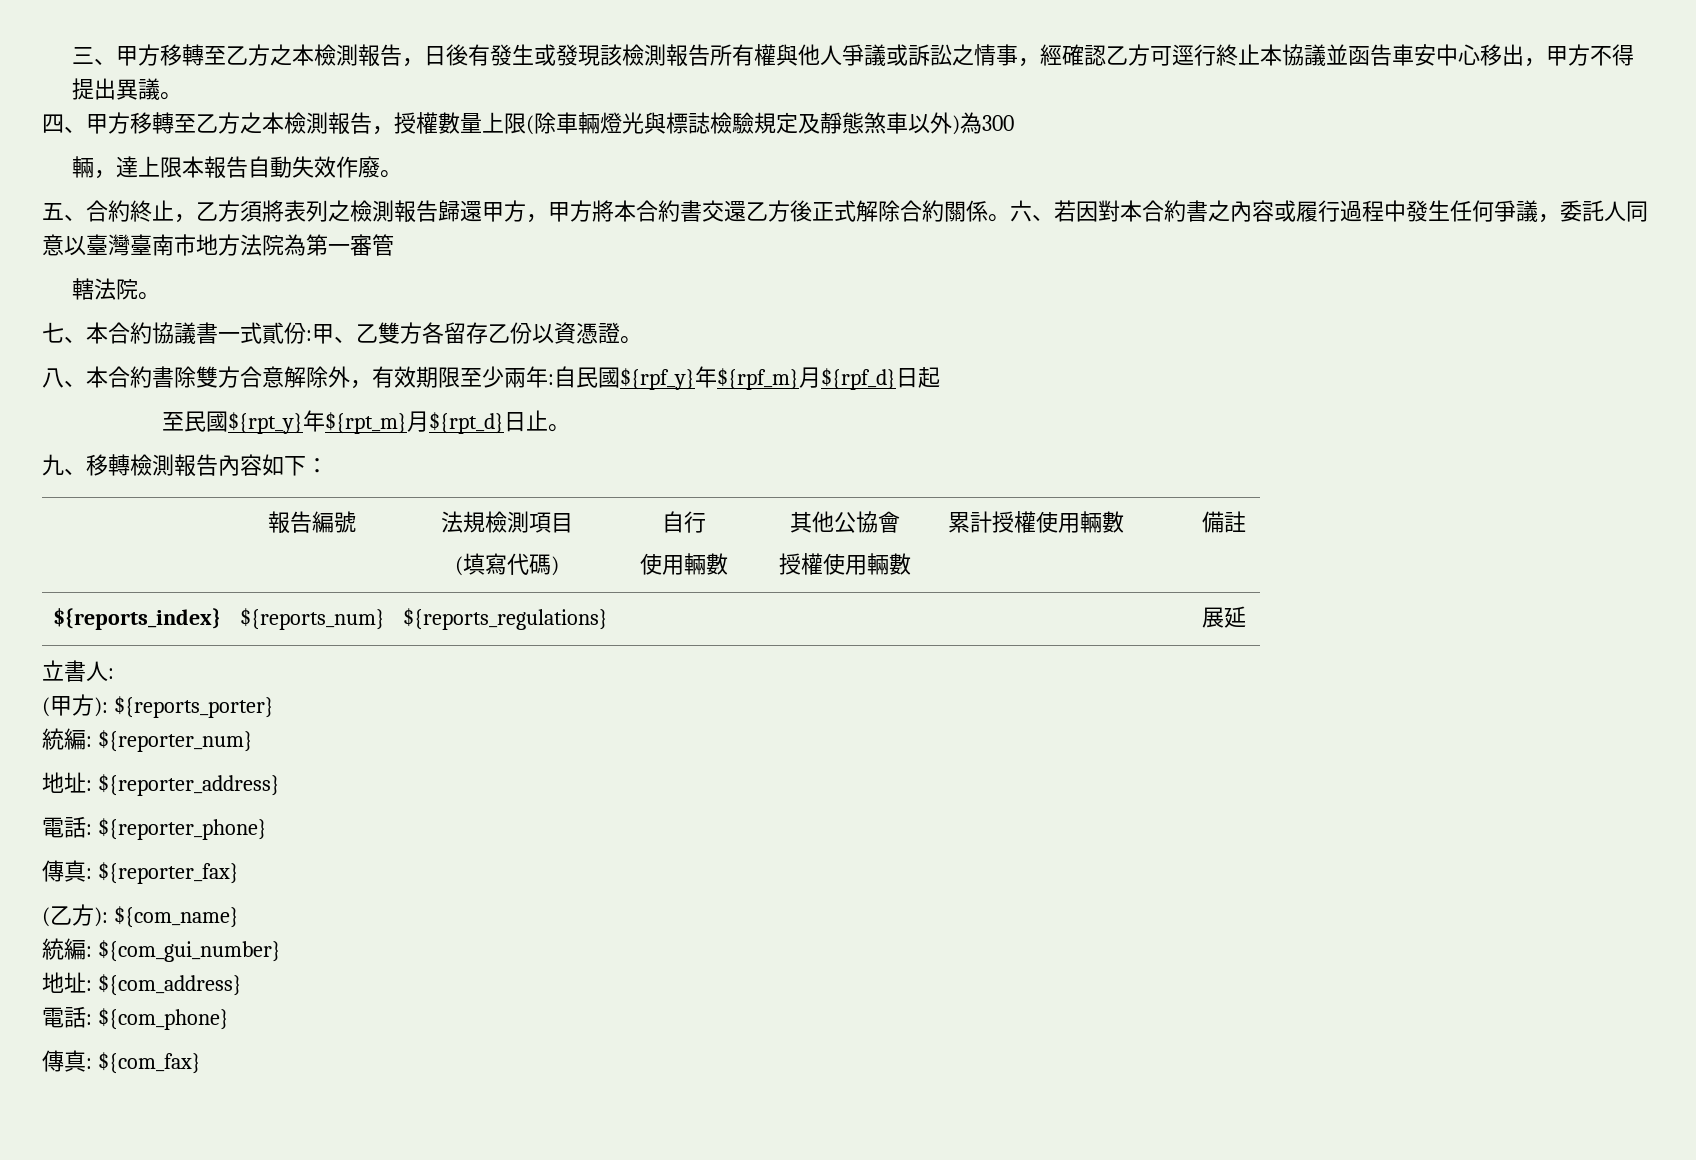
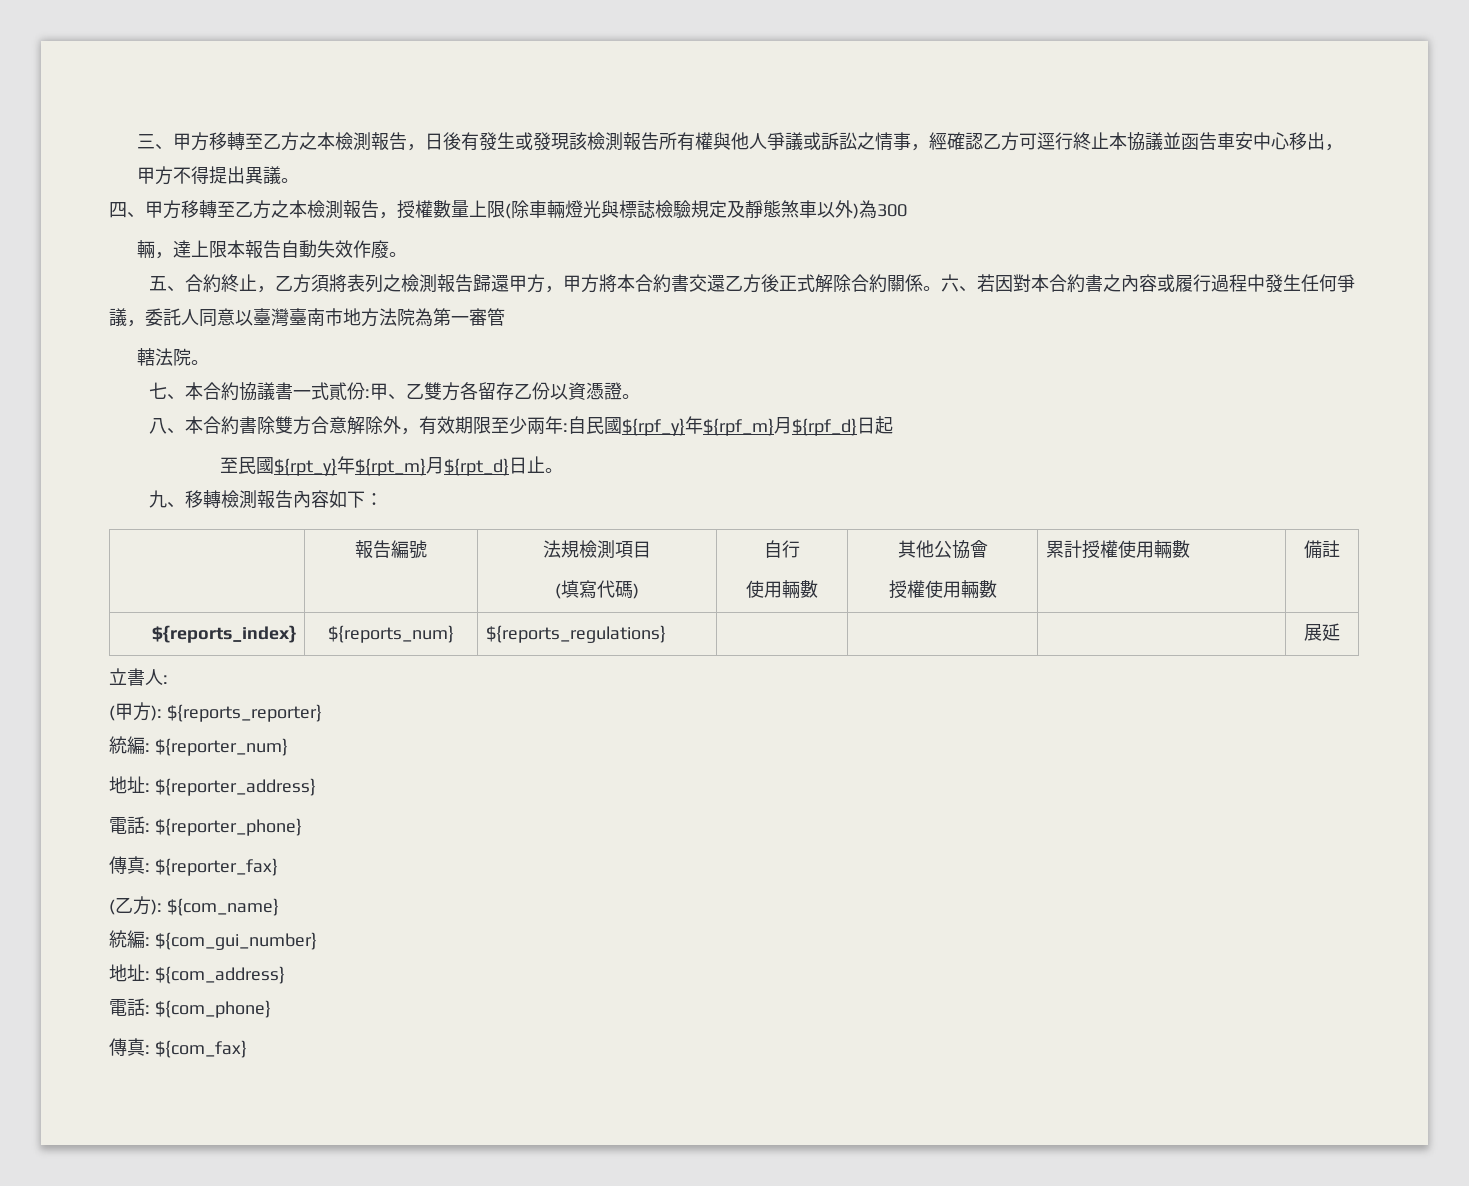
- (甲方): ${reports_porter}
+ (甲方): ${reports_reporter}

